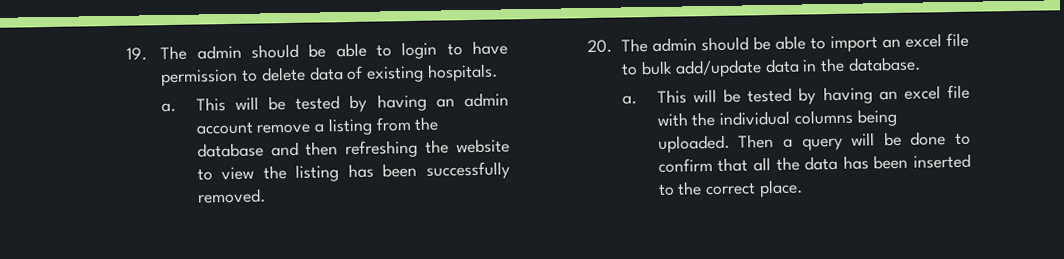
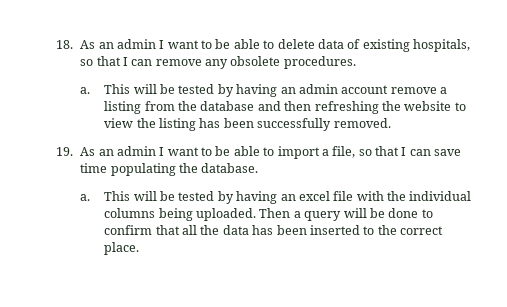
- 19. The admin should be able to login to have permission to delete data of existing hospitals.
+ 18. As an admin I want to be able to delete data of existing hospitals, so that I can remove any obsolete procedures.
- 20. The admin should be able to import an excel file to bulk add/update data in the database.
+ 19. As an admin I want to be able to import a file, so that I can save time populating the database.

